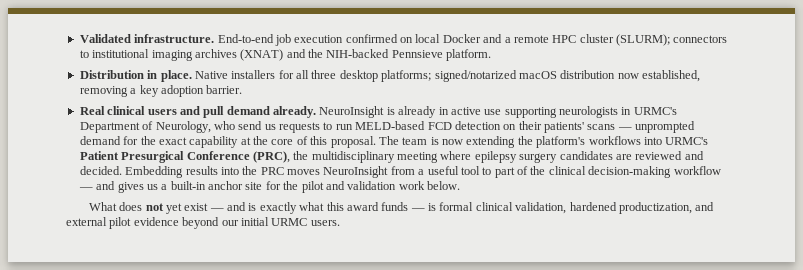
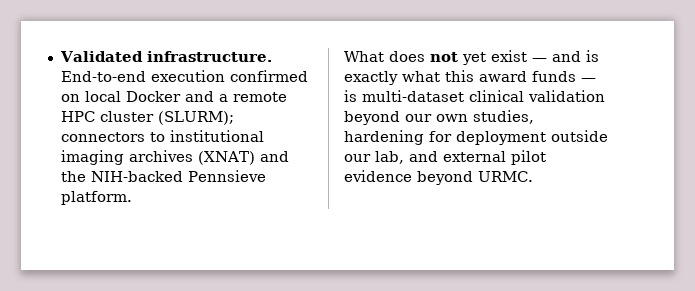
- End-to-end job execution confirmed on local Docker and a remote HPC cluster (SLURM); connectors to institutional imaging archives (XNAT) and the NIH-backed Pennsieve platform.
+ End-to-end execution confirmed on local Docker and a remote HPC cluster (SLURM); connectors to institutional imaging archives (XNAT) and the NIH-backed Pennsieve platform.
- Distribution in place. Native installers for all three desktop platforms; signed/notarized macOS distribution now established, removing a key adoption barrier.
- Real clinical users and pull demand already. NeuroInsight is already in active use supporting neurologists in URMC's Department of Neurology, who send us requests to run MELD-based FCD detection on their patients' scans — unprompted demand for the exact capability at the core of this proposal. The team is now extending the platform's workflows into URMC's Patient Presurgical Conference (PRC), the multidisciplinary meeting where epilepsy surgery candidates are reviewed and decided. Embedding results into the PRC moves NeuroInsight from a useful tool to part of the clinical decision-making workflow — and gives us a built-in anchor site for the pilot and validation work below.
- What does not yet exist — and is exactly what this award funds — is formal clinical validation, hardened productization, and external pilot evidence beyond our initial URMC users.
+ What does not yet exist — and is exactly what this award funds — is multi-dataset clinical validation beyond our own studies, hardening for deployment outside our lab, and external pilot evidence beyond URMC.

